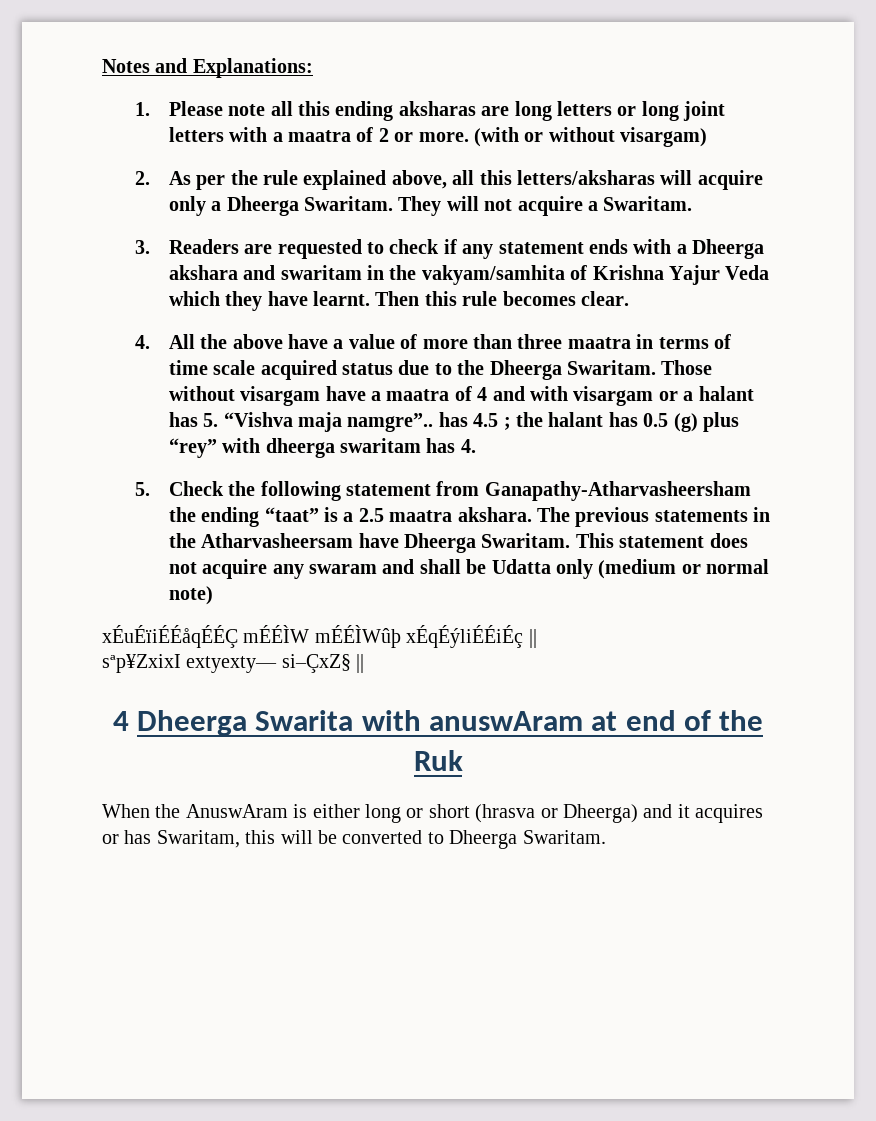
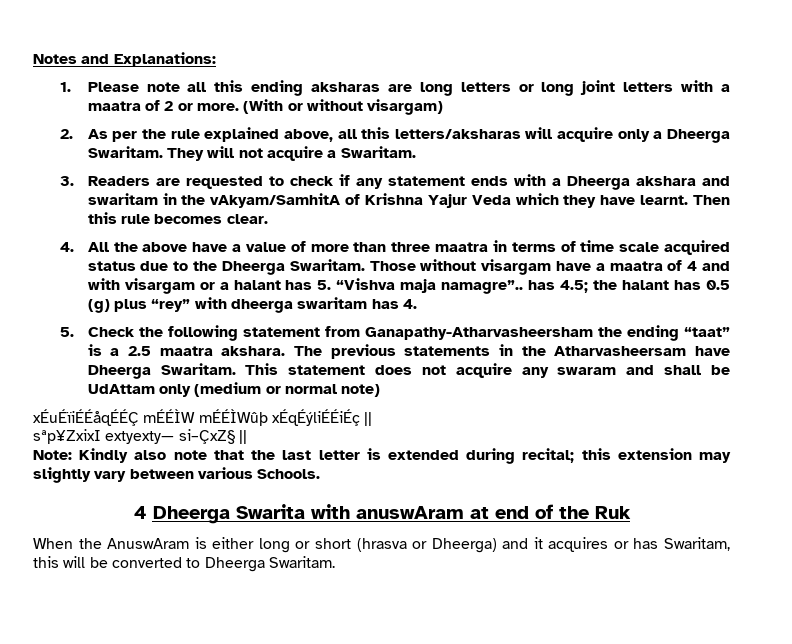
- (with or without visargam)
+ (With or without visargam)
- 3. Readers are requested to check if any statement ends with a Dheerga akshara and swaritam in the vakyam/samhita of Krishna Yajur Veda which they have learnt.
+ 3. Readers are requested to check if any statement ends with a Dheerga akshara and swaritam in the vAkyam/SamhitA of Krishna Yajur Veda which they have learnt.
- Those without visargam have a maatra of 4 and with visargam or a halant has 5. “Vishva maja namgre”.. has 4.5 ; the halant has 0.5 (g) plus “rey” with dheerga swaritam has 4.
+ Those without visargam have a maatra of 4 and with visargam or a halant has 5. “Vishva maja namagre”.. has 4.5; the halant has 0.5 (g) plus “rey” with dheerga swaritam has 4.
- This statement does not acquire any swaram and shall be Udatta only (medium or normal note)
+ This statement does not acquire any swaram and shall be UdAttam only (medium or normal note)
+ Note: Kindly also note that the last letter is extended during recital; this extension may slightly vary between various Schools.

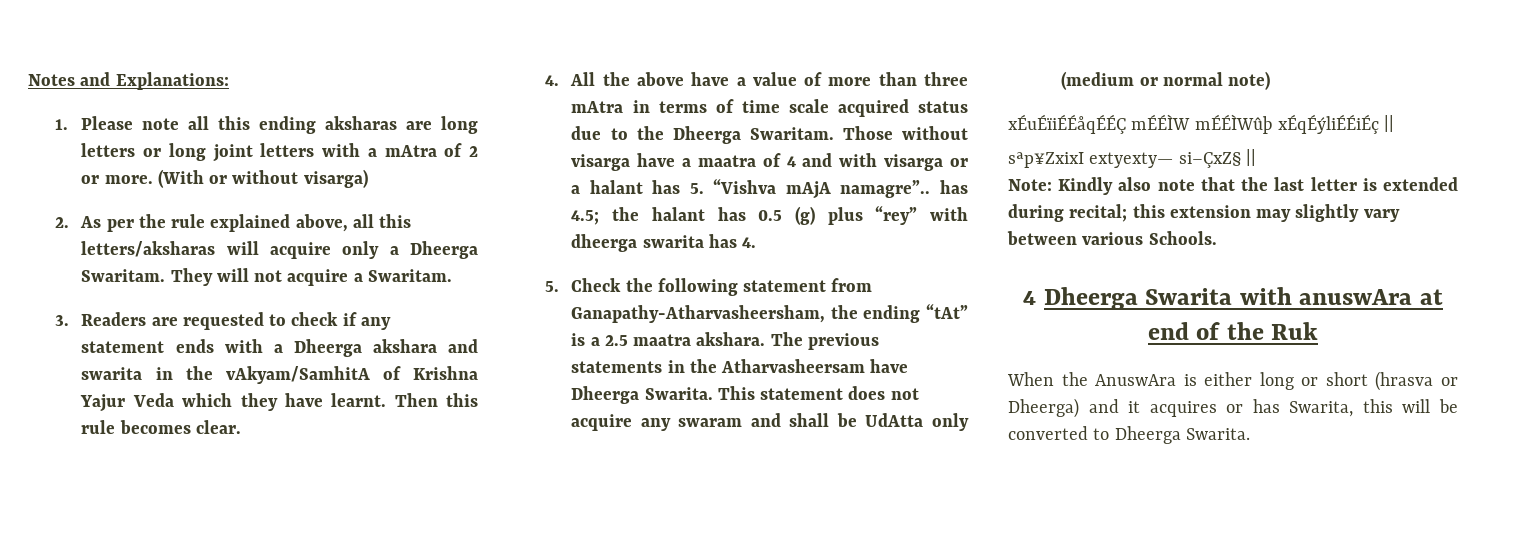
- 1. Please note all this ending aksharas are long letters or long joint letters with a maatra of 2 or more.
+ 1. Please note all this ending aksharas are long letters or long joint letters with a mAtra of 2 or more.
- (With or without visargam)
+ (With or without visarga)
- 3. Readers are requested to check if any statement ends with a Dheerga akshara and swaritam in the vAkyam/SamhitA of Krishna Yajur Veda which they have learnt.
+ 3. Readers are requested to check if any statement ends with a Dheerga akshara and swarita in the vAkyam/SamhitA of Krishna Yajur Veda which they have learnt.
- 4. All the above have a value of more than three maatra in terms of time scale acquired status due to the Dheerga Swaritam.
+ 4. All the above have a value of more than three mAtra in terms of time scale acquired status due to the Dheerga Swaritam.
- Those without visargam have a maatra of 4 and with visargam or a halant has 5. “Vishva maja namagre”.. has 4.5; the halant has 0.5 (g) plus “rey” with dheerga swaritam has 4.
+ Those without visarga have a maatra of 4 and with visarga or a halant has 5. “Vishva mAjA namagre”.. has 4.5; the halant has 0.5 (g) plus “rey” with dheerga swarita has 4.
- 5. Check the following statement from Ganapathy-Atharvasheersham the ending “taat” is a 2.5 maatra akshara.
+ 5. Check the following statement from Ganapathy-Atharvasheersham, the ending “tAt” is a 2.5 maatra akshara.
- The previous statements in the Atharvasheersam have Dheerga Swaritam.
+ The previous statements in the Atharvasheersam have Dheerga Swarita.
- This statement does not acquire any swaram and shall be UdAttam only (medium or normal note)
+ This statement does not acquire any swaram and shall be UdAtta only (medium or normal note)
- 4 Dheerga Swarita with anuswAram at end of the Ruk
+ 4 Dheerga Swarita with anuswAra at end of the Ruk
- When the AnuswAram is either long or short (hrasva or Dheerga) and it acquires or has Swaritam, this will be converted to Dheerga Swaritam.
+ When the AnuswAra is either long or short (hrasva or Dheerga) and it acquires or has Swarita, this will be converted to Dheerga Swarita.

